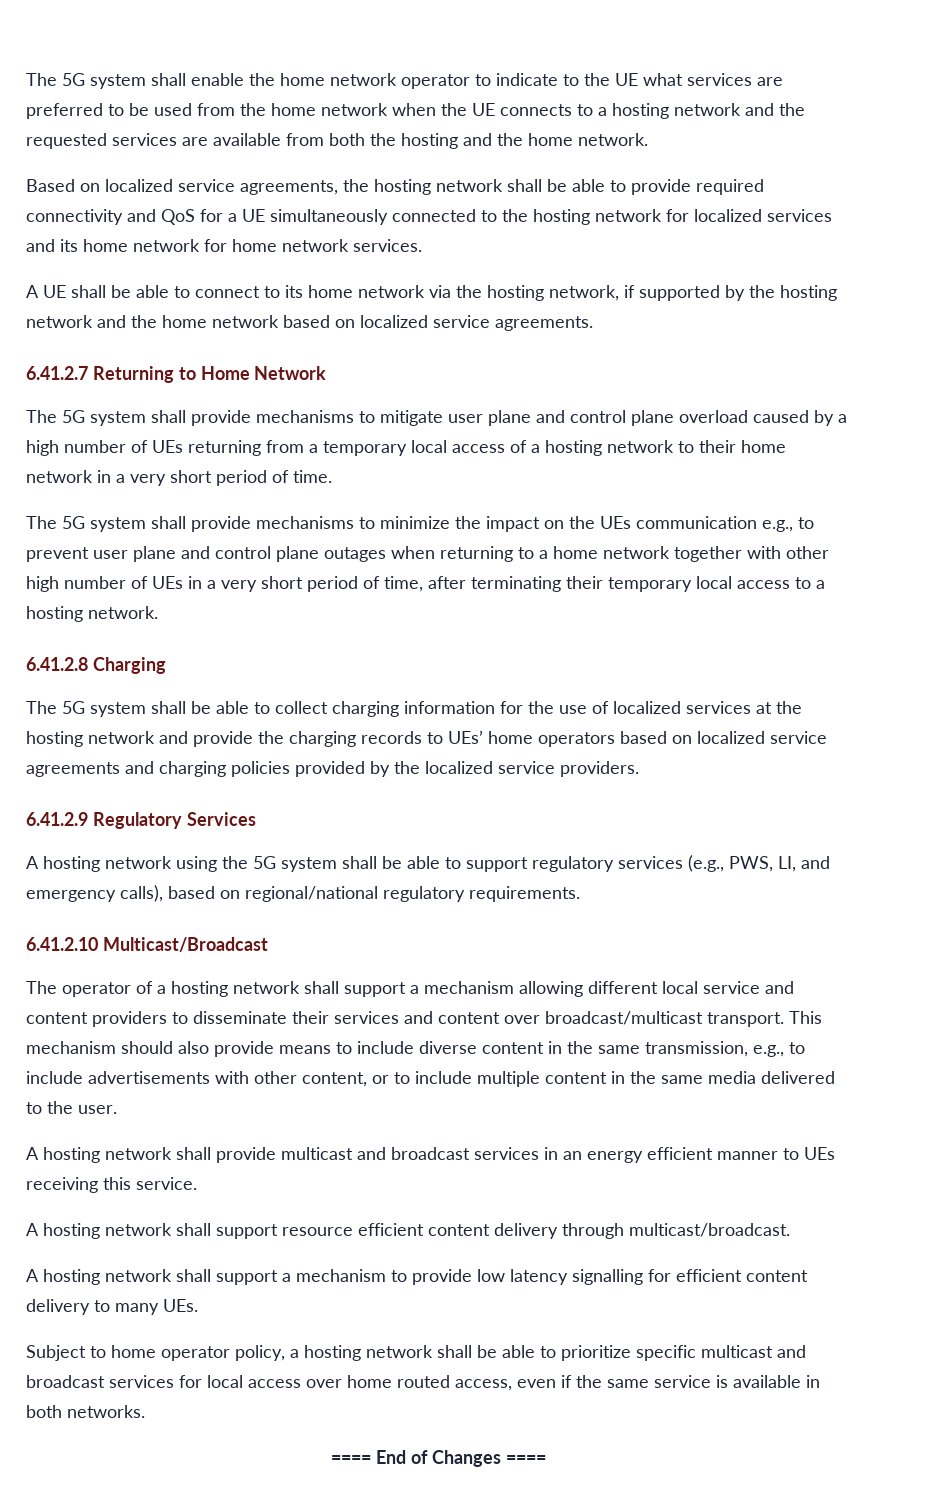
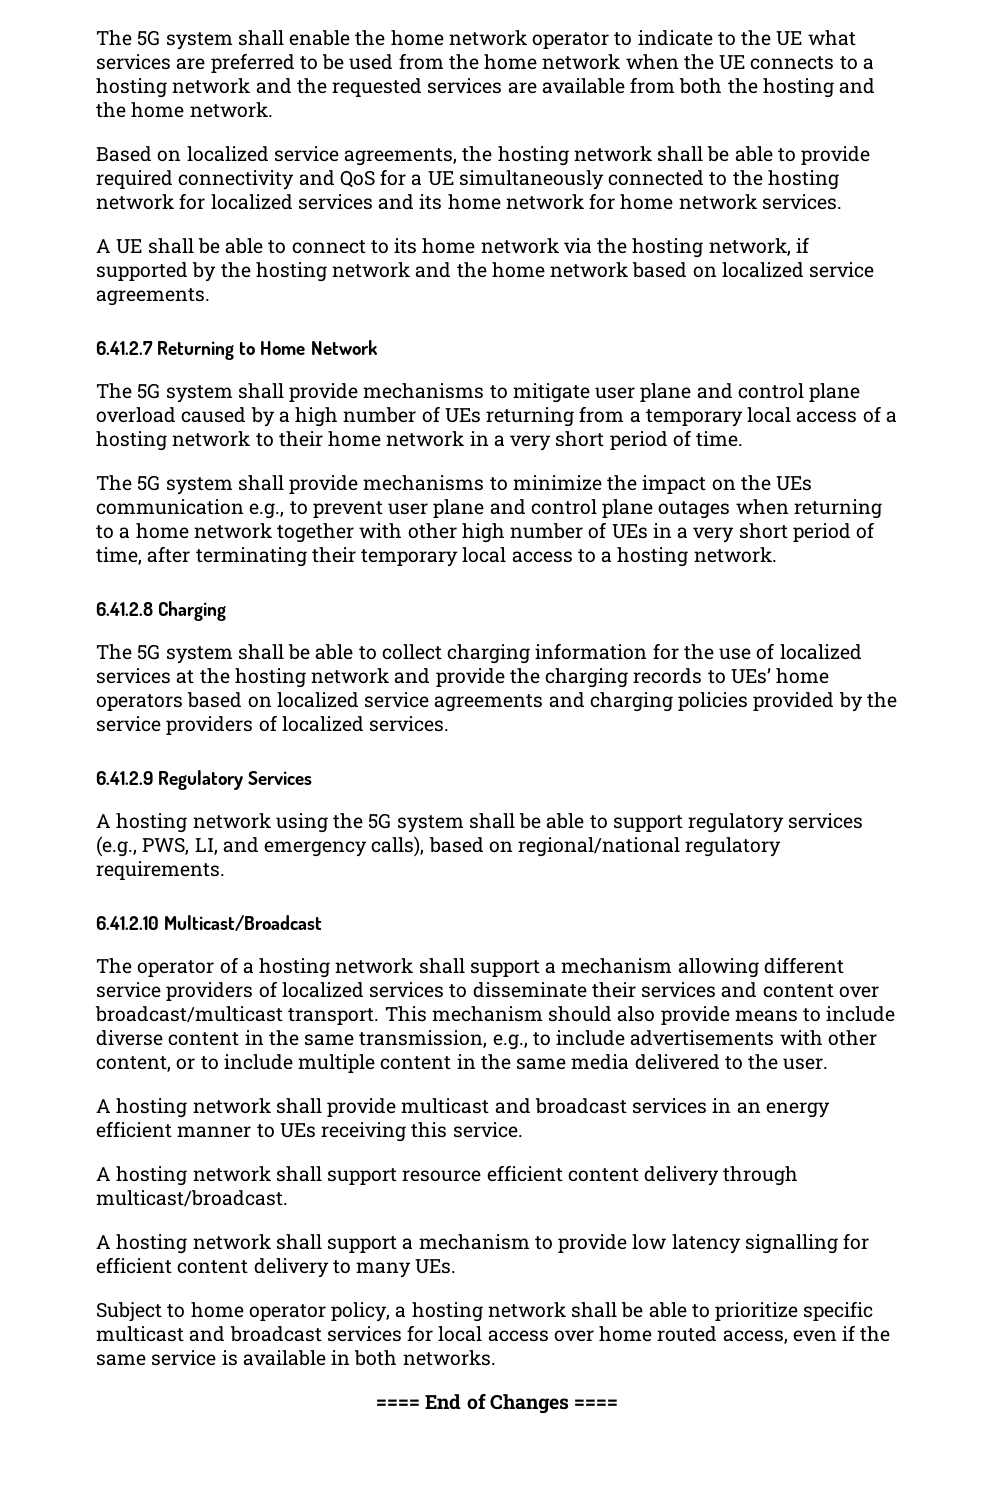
- The 5G system shall be able to collect charging information for the use of localized services at the hosting network and provide the charging records to UEs’ home operators based on localized service agreements and charging policies provided by the localized service providers.
+ The 5G system shall be able to collect charging information for the use of localized services at the hosting network and provide the charging records to UEs’ home operators based on localized service agreements and charging policies provided by the service providers of localized services.
- The operator of a hosting network shall support a mechanism allowing different local service and content providers to disseminate their services and content over broadcast/multicast transport.
+ The operator of a hosting network shall support a mechanism allowing different service providers of localized services to disseminate their services and content over broadcast/multicast transport.

